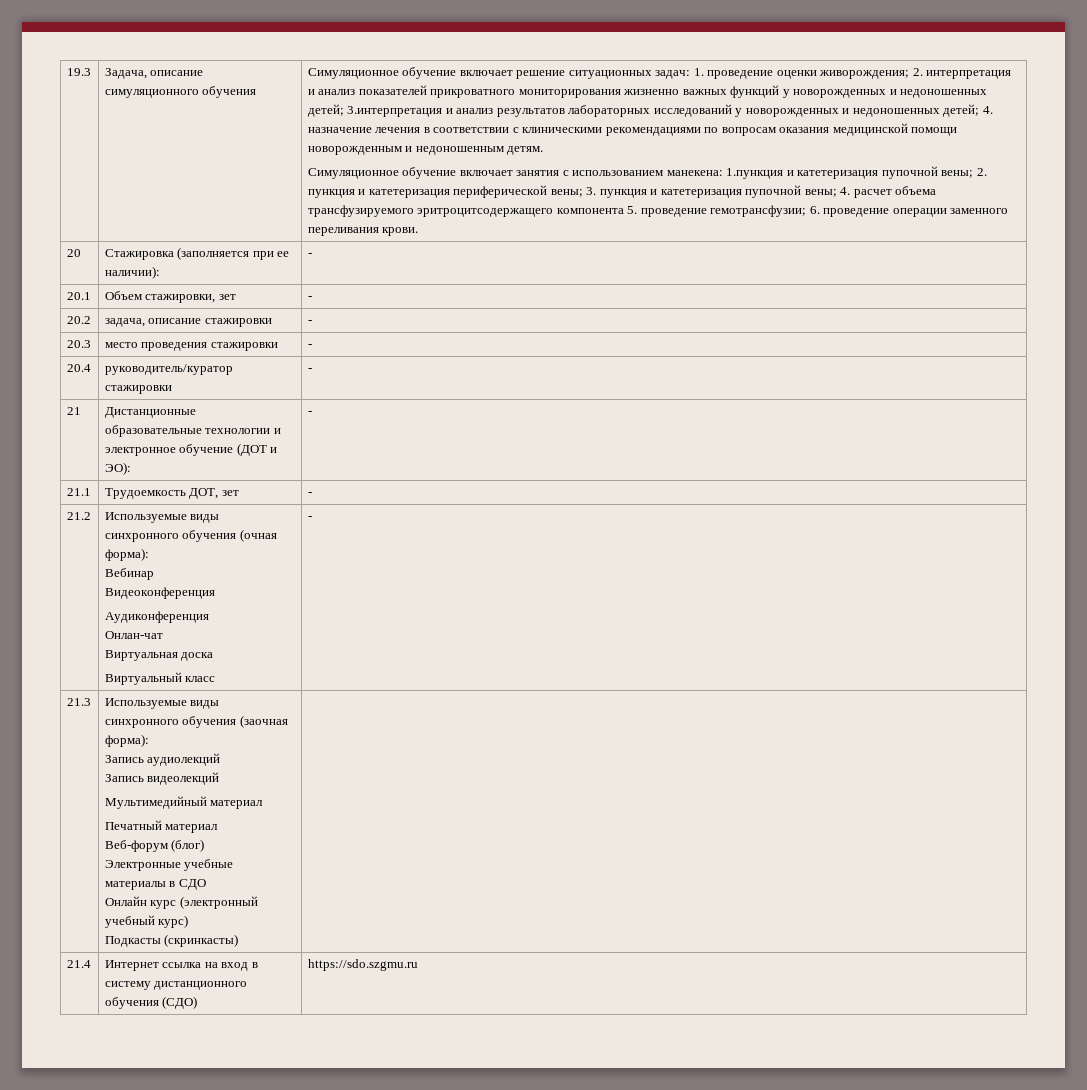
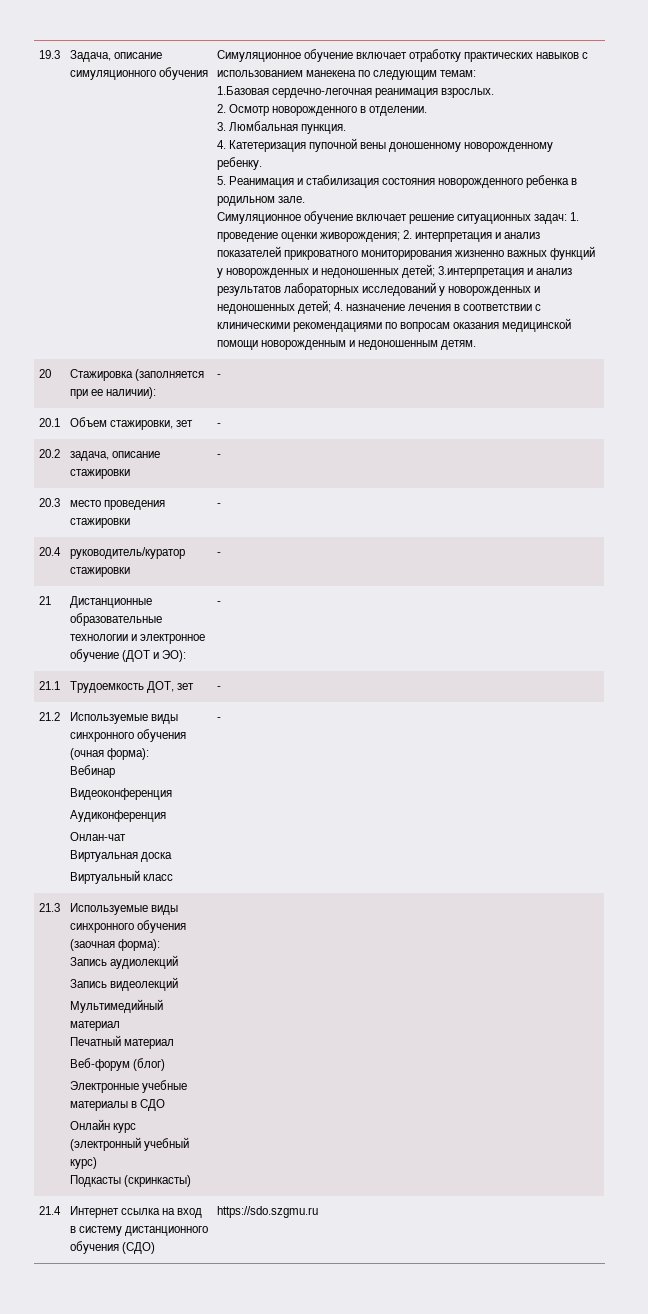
+ Симуляционное обучение включает отработку практических навыков с использованием манекена по следующим темам:
+ 1.Базовая сердечно-легочная реанимация взрослых.
+ 2. Осмотр новорожденного в отделении.
+ 3. Люмбальная пункция.
+ 4. Катетеризация пупочной вены доношенному новорожденному ребенку.
+ 5. Реанимация и стабилизация состояния новорожденного ребенка в родильном зале.
- Симуляционное обучение включает занятия с использованием манекена: 1.пункция и катетеризация пупочной вены; 2. пункция и катетеризация периферической вены; 3. пункция и катетеризация пупочной вены; 4. расчет объема трансфузируемого эритроцитсодержащего компонента 5. проведение гемотрансфузии; 6. проведение операции заменного переливания крови.

